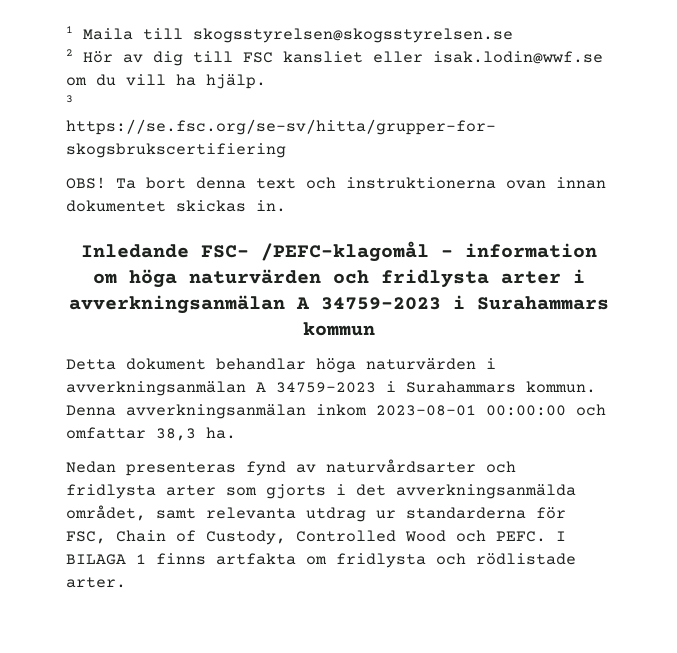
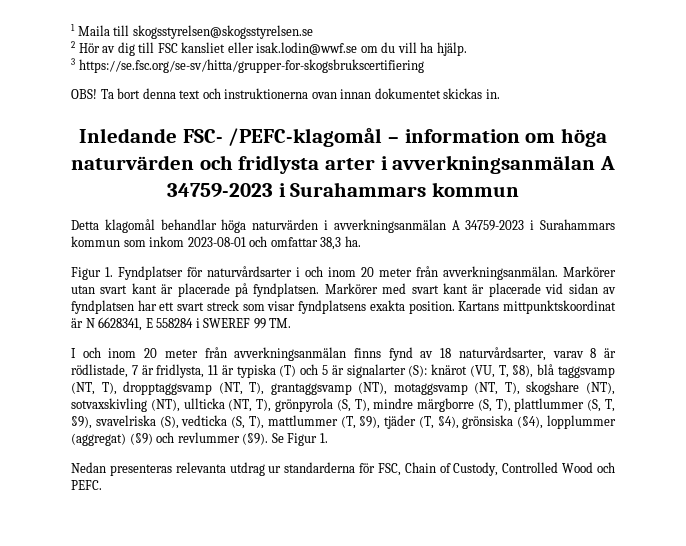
- Detta dokument behandlar höga naturvärden i avverkningsanmälan A 34759-2023 i Surahammars kommun. Denna avverkningsanmälan inkom 2023-08-01 00:00:00 och omfattar 38,3 ha.
+ Detta klagomål behandlar höga naturvärden i avverkningsanmälan A 34759-2023 i Surahammars kommun som inkom 2023-08-01 och omfattar 38,3 ha.
- Nedan presenteras fynd av naturvårdsarter och fridlysta arter som gjorts i det avverkningsanmälda området, samt relevanta utdrag ur standarderna för FSC, Chain of Custody, Controlled Wood och PEFC. I BILAGA 1 finns artfakta om fridlysta och rödlistade arter.
+ Figur 1. Fyndplatser för naturvårdsarter i och inom 20 meter från avverkningsanmälan. Markörer utan svart kant är placerade på fyndplatsen. Markörer med svart kant är placerade vid sidan av fyndplatsen har ett svart streck som visar fyndplatsens exakta position. Kartans mittpunktskoordinat är N 6628341, E 558284 i SWEREF 99 TM.
+ I och inom 20 meter från avverkningsanmälan finns fynd av 18 naturvårdsarter, varav 8 är rödlistade, 7 är fridlysta, 11 är typiska (T) och 5 är signalarter (S): knärot (VU, T, §8), blå taggsvamp (NT, T), dropptaggsvamp (NT, T), grantaggsvamp (NT), motaggsvamp (NT, T), skogshare (NT), sotvaxskivling (NT), ullticka (NT, T), grönpyrola (S, T), mindre märgborre (S, T), plattlummer (S, T, §9), svavelriska (S), vedticka (S, T), mattlummer (T, §9), tjäder (T, §4), grönsiska (§4), lopplummer (aggregat) (§9) och revlummer (§9). Se Figur 1.
+ Nedan presenteras relevanta utdrag ur standarderna för FSC, Chain of Custody, Controlled Wood och PEFC.

